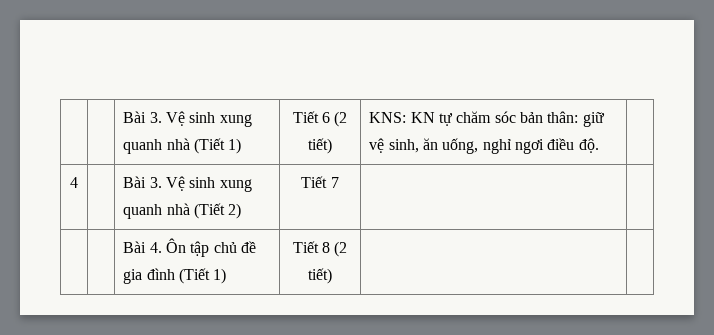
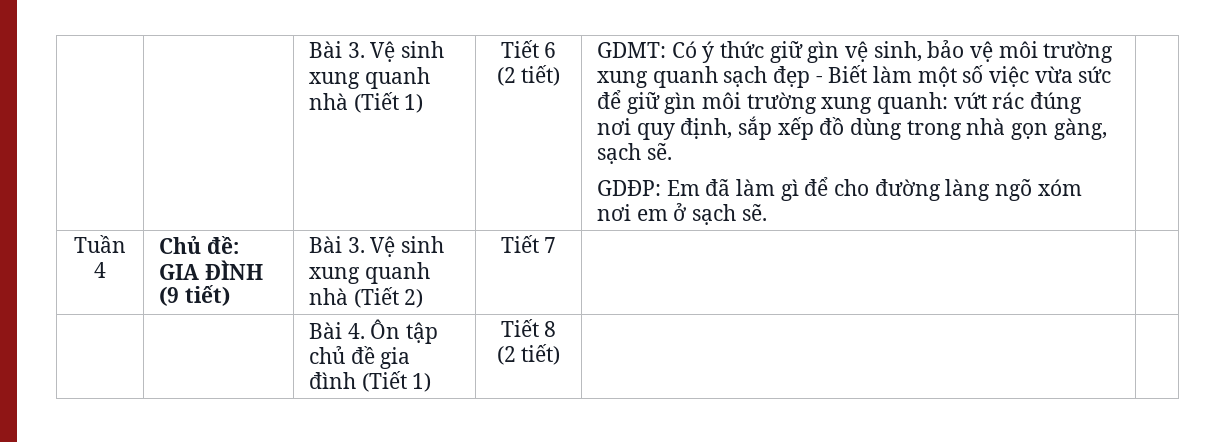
- KNS: KN tự chăm sóc bản thân: giữ vệ sinh, ăn uống, nghỉ ngơi điều độ. |
- 4 | | Bài 3. Vệ sinh xung quanh nhà (Tiết 2) | Tiết 7 | |
+ GDMT: Có ý thức giữ gìn vệ sinh, bảo vệ môi trường xung quanh sạch đẹp - Biết làm một số việc vừa sức để giữ gìn môi trường xung quanh: vứt rác đúng nơi quy định, sắp xếp đồ dùng trong nhà gọn gàng, sạch sẽ.
+ GDĐP: Em đã làm gì để cho đường làng ngõ xóm nơi em ở sạch sẽ. |
+ Tuần 4 | Chủ đề: GIA ĐÌNH (9 tiết) | Bài 3. Vệ sinh xung quanh nhà (Tiết 2) | Tiết 7 | |

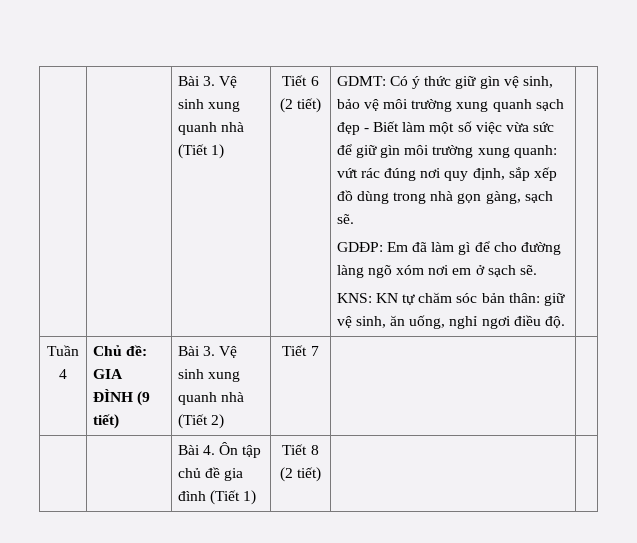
+ KNS: KN tự chăm sóc bản thân: giữ vệ sinh, ăn uống, nghỉ ngơi điều độ.

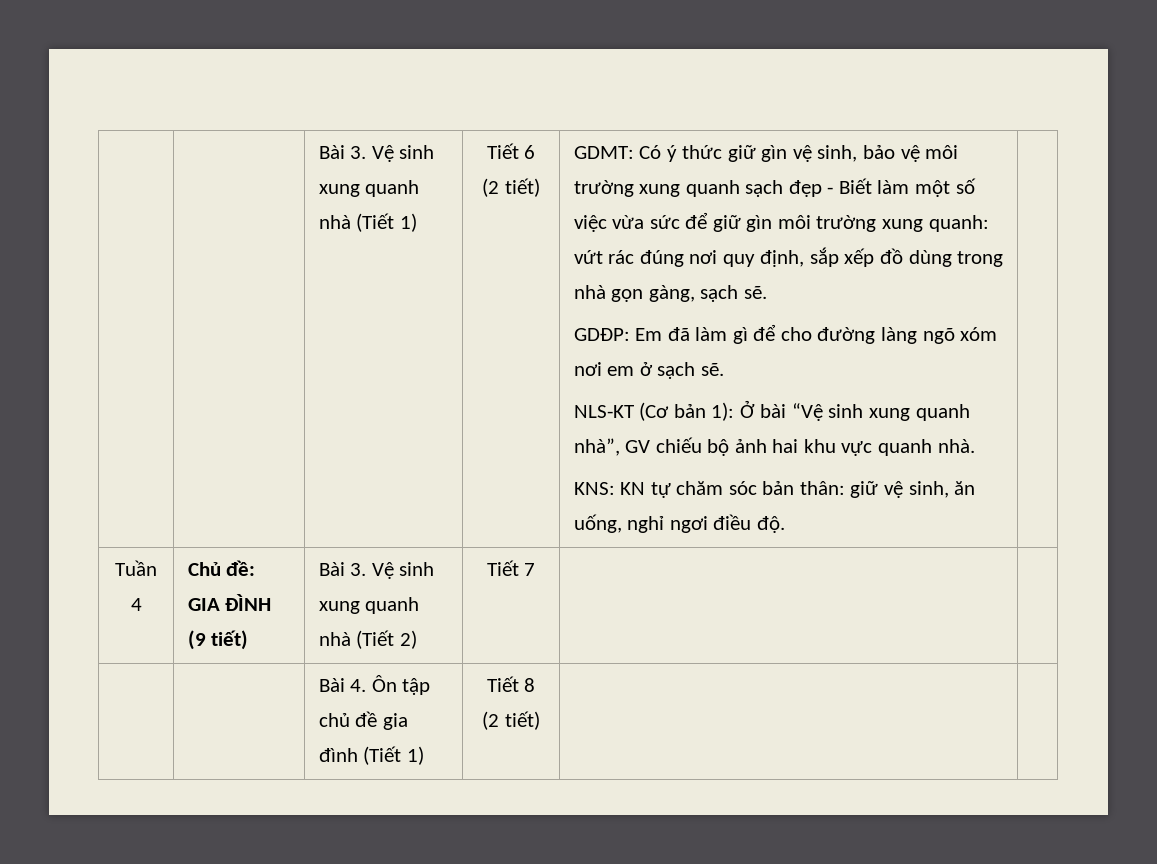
+ NLS-KT (Cơ bản 1): Ở bài “Vệ sinh xung quanh nhà”, GV chiếu bộ ảnh hai khu vực quanh nhà.

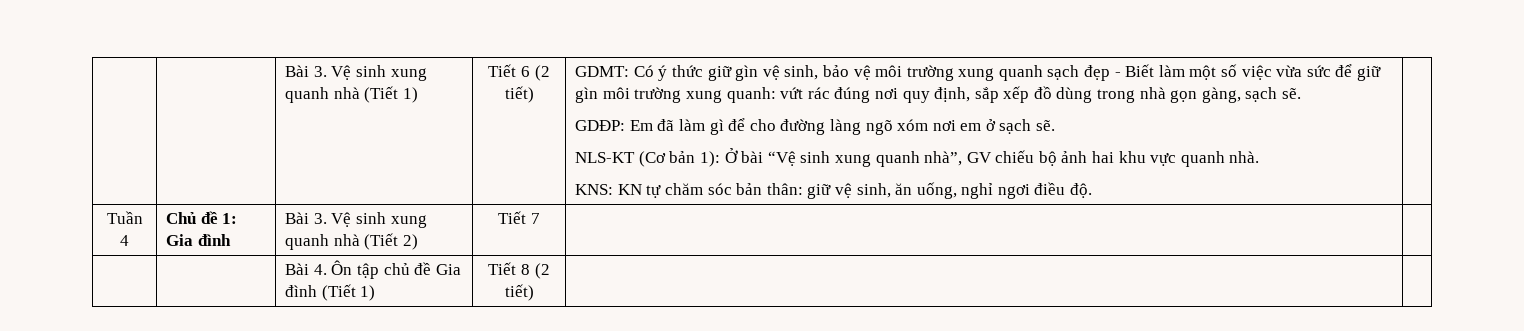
- Tuần 4 | Chủ đề: GIA ĐÌNH (9 tiết) | Bài 3. Vệ sinh xung quanh nhà (Tiết 2) | Tiết 7 | |
+ Tuần 4 | Chủ đề 1: Gia đình | Bài 3. Vệ sinh xung quanh nhà (Tiết 2) | Tiết 7 | |
- | | Bài 4. Ôn tập chủ đề gia đình (Tiết 1) | Tiết 8 (2 tiết) | |
+ | | Bài 4. Ôn tập chủ đề Gia đình (Tiết 1) | Tiết 8 (2 tiết) | |

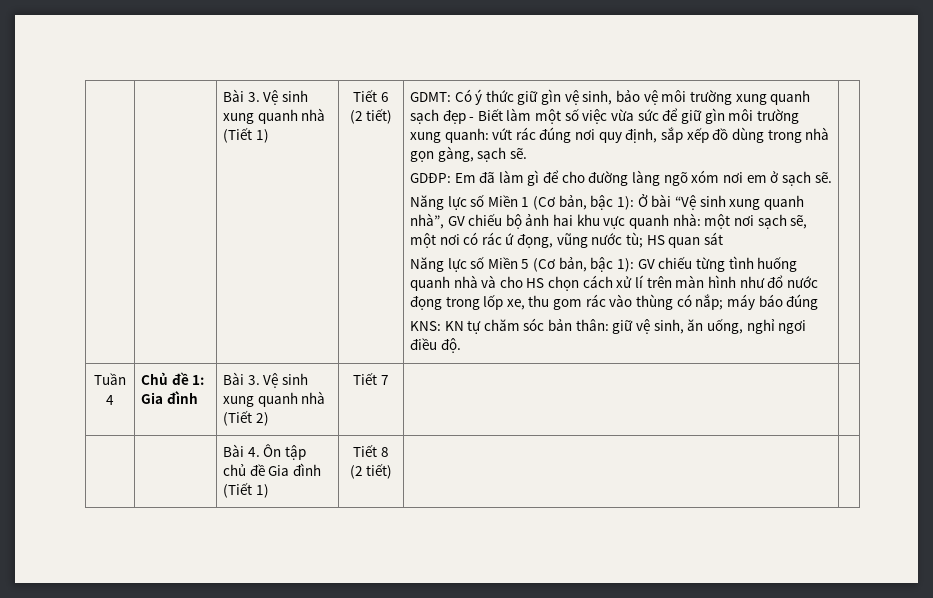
- NLS-KT (Cơ bản 1): Ở bài “Vệ sinh xung quanh nhà”, GV chiếu bộ ảnh hai khu vực quanh nhà.
+ Năng lực số Miền 1 (Cơ bản, bậc 1): Ở bài “Vệ sinh xung quanh nhà”, GV chiếu bộ ảnh hai khu vực quanh nhà: một nơi sạch sẽ, một nơi có rác ứ đọng, vũng nước tù; HS quan sát
+ Năng lực số Miền 5 (Cơ bản, bậc 1): GV chiếu từng tình huống quanh nhà và cho HS chọn cách xử lí trên màn hình như đổ nước đọng trong lốp xe, thu gom rác vào thùng có nắp; máy báo đúng

